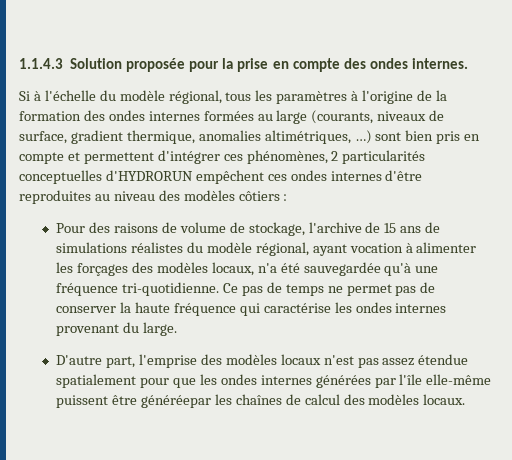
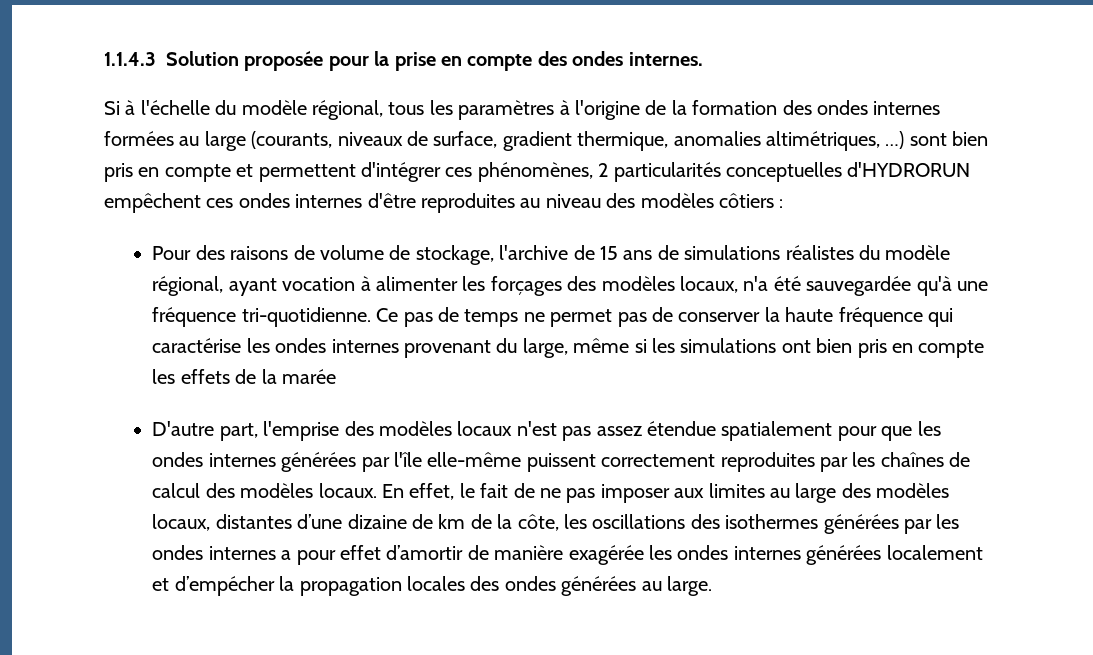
- Ce pas de temps ne permet pas de conserver la haute fréquence qui caractérise les ondes internes provenant du large.
+ Ce pas de temps ne permet pas de conserver la haute fréquence qui caractérise les ondes internes provenant du large, même si les simulations ont bien pris en compte les effets de la marée
- D'autre part, l'emprise des modèles locaux n'est pas assez étendue spatialement pour que les ondes internes générées par l'île elle-même puissent être généréepar les chaînes de calcul des modèles locaux.
+ D'autre part, l'emprise des modèles locaux n'est pas assez étendue spatialement pour que les ondes internes générées par l'île elle-même puissent correctement reproduites par les chaînes de calcul des modèles locaux.
+ En effet, le fait de ne pas imposer aux limites au large des modèles locaux, distantes d’une dizaine de km de la côte, les oscillations des isothermes générées par les ondes internes a pour effet d’amortir de manière exagérée les ondes internes générées localement et d’empécher la propagation locales des ondes générées au large.

